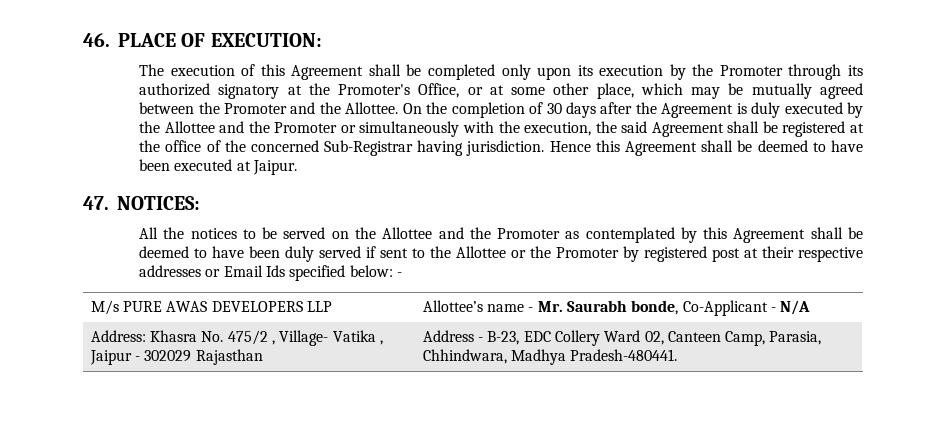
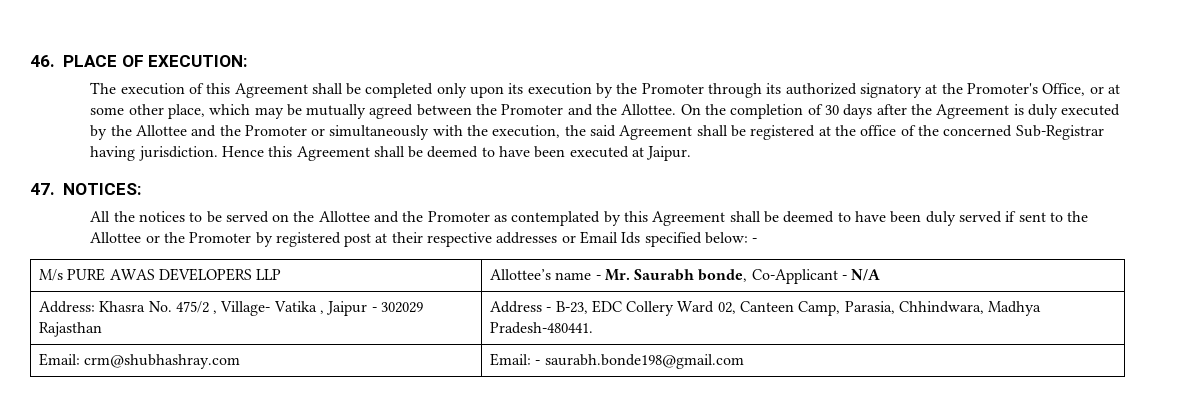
+ Email: crm@shubhashray.com | Email: - saurabh.bonde198@gmail.com

